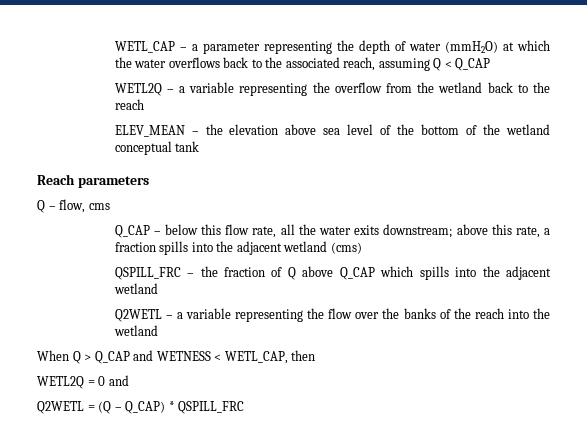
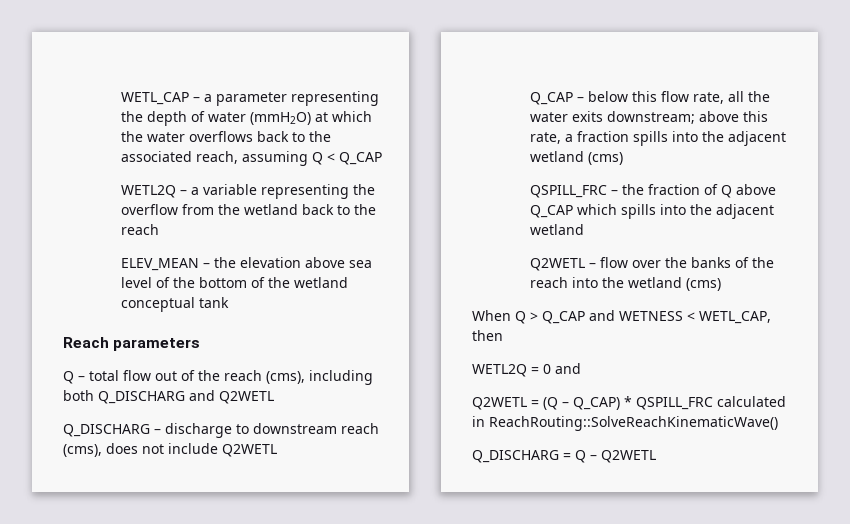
- Q – flow, cms
+ Q – total flow out of the reach (cms), including both Q_DISCHARG and Q2WETL
+ Q_DISCHARG – discharge to downstream reach (cms), does not include Q2WETL
- Q2WETL – a variable representing the flow over the banks of the reach into the wetland
+ Q2WETL – flow over the banks of the reach into the wetland (cms)
- Q2WETL = (Q – Q_CAP) * QSPILL_FRC
+ Q2WETL = (Q – Q_CAP) * QSPILL_FRC calculated in ReachRouting::SolveReachKinematicWave()
+ Q_DISCHARG = Q – Q2WETL

